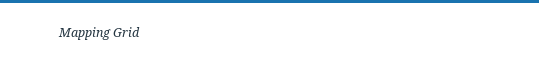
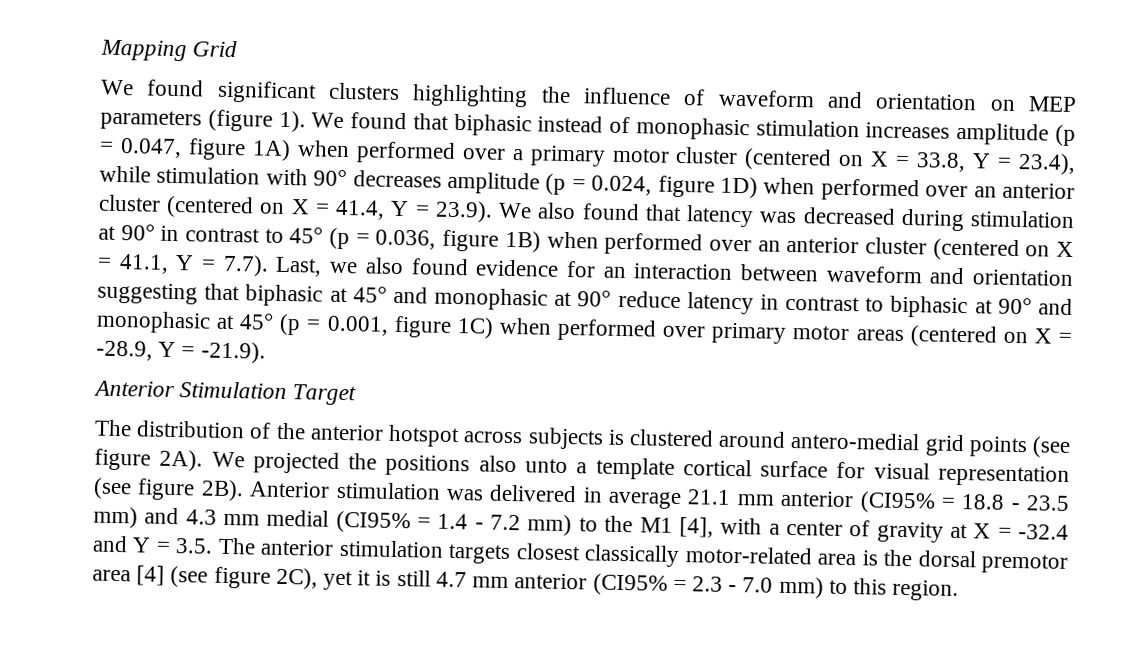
+ We found significant clusters highlighting the influence of waveform and orientation on MEP parameters (figure 1). We found that biphasic instead of monophasic stimulation increases amplitude (p = 0.047, figure 1A) when performed over a primary motor cluster (centered on X = 33.8, Y = 23.4), while stimulation with 90° decreases amplitude (p = 0.024, figure 1D) when performed over an anterior cluster (centered on X = 41.4, Y = 23.9). We also found that latency was decreased during stimulation at 90° in contrast to 45° (p = 0.036, figure 1B) when performed over an anterior cluster (centered on X = 41.1, Y = 7.7). Last, we also found evidence for an interaction between waveform and orientation suggesting that biphasic at 45° and monophasic at 90° reduce latency in contrast to biphasic at 90° and monophasic at 45° (p = 0.001, figure 1C) when performed over primary motor areas (centered on X = -28.9, Y = -21.9).
+ Anterior Stimulation Target
+ The distribution of the anterior hotspot across subjects is clustered around antero-medial grid points (see figure 2A). We projected the positions also unto a template cortical surface for visual representation (see figure 2B). Anterior stimulation was delivered in average 21.1 mm anterior (CI95% = 18.8 - 23.5 mm) and 4.3 mm medial (CI95% = 1.4 - 7.2 mm) to the M1 [4], with a center of gravity at X = -32.4 and Y = 3.5. The anterior stimulation targets closest classically motor-related area is the dorsal premotor area [4] (see figure 2C), yet it is still 4.7 mm anterior (CI95% = 2.3 - 7.0 mm) to this region.

